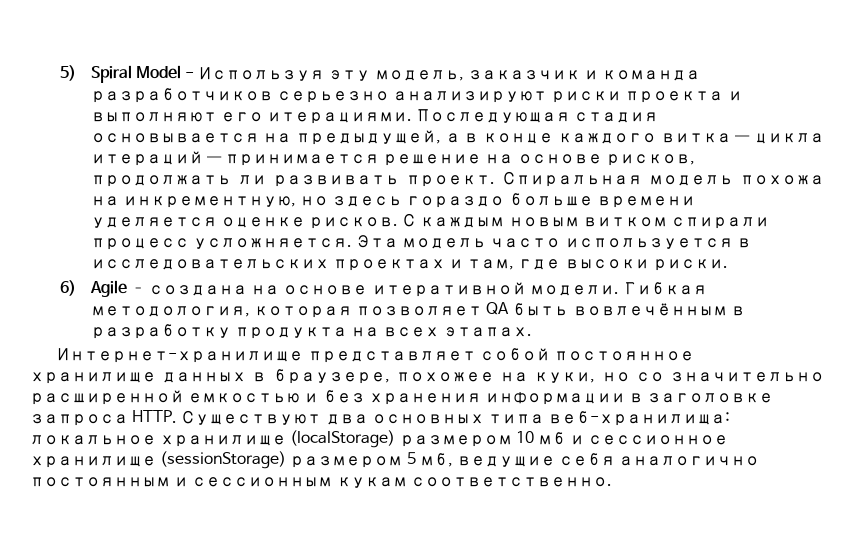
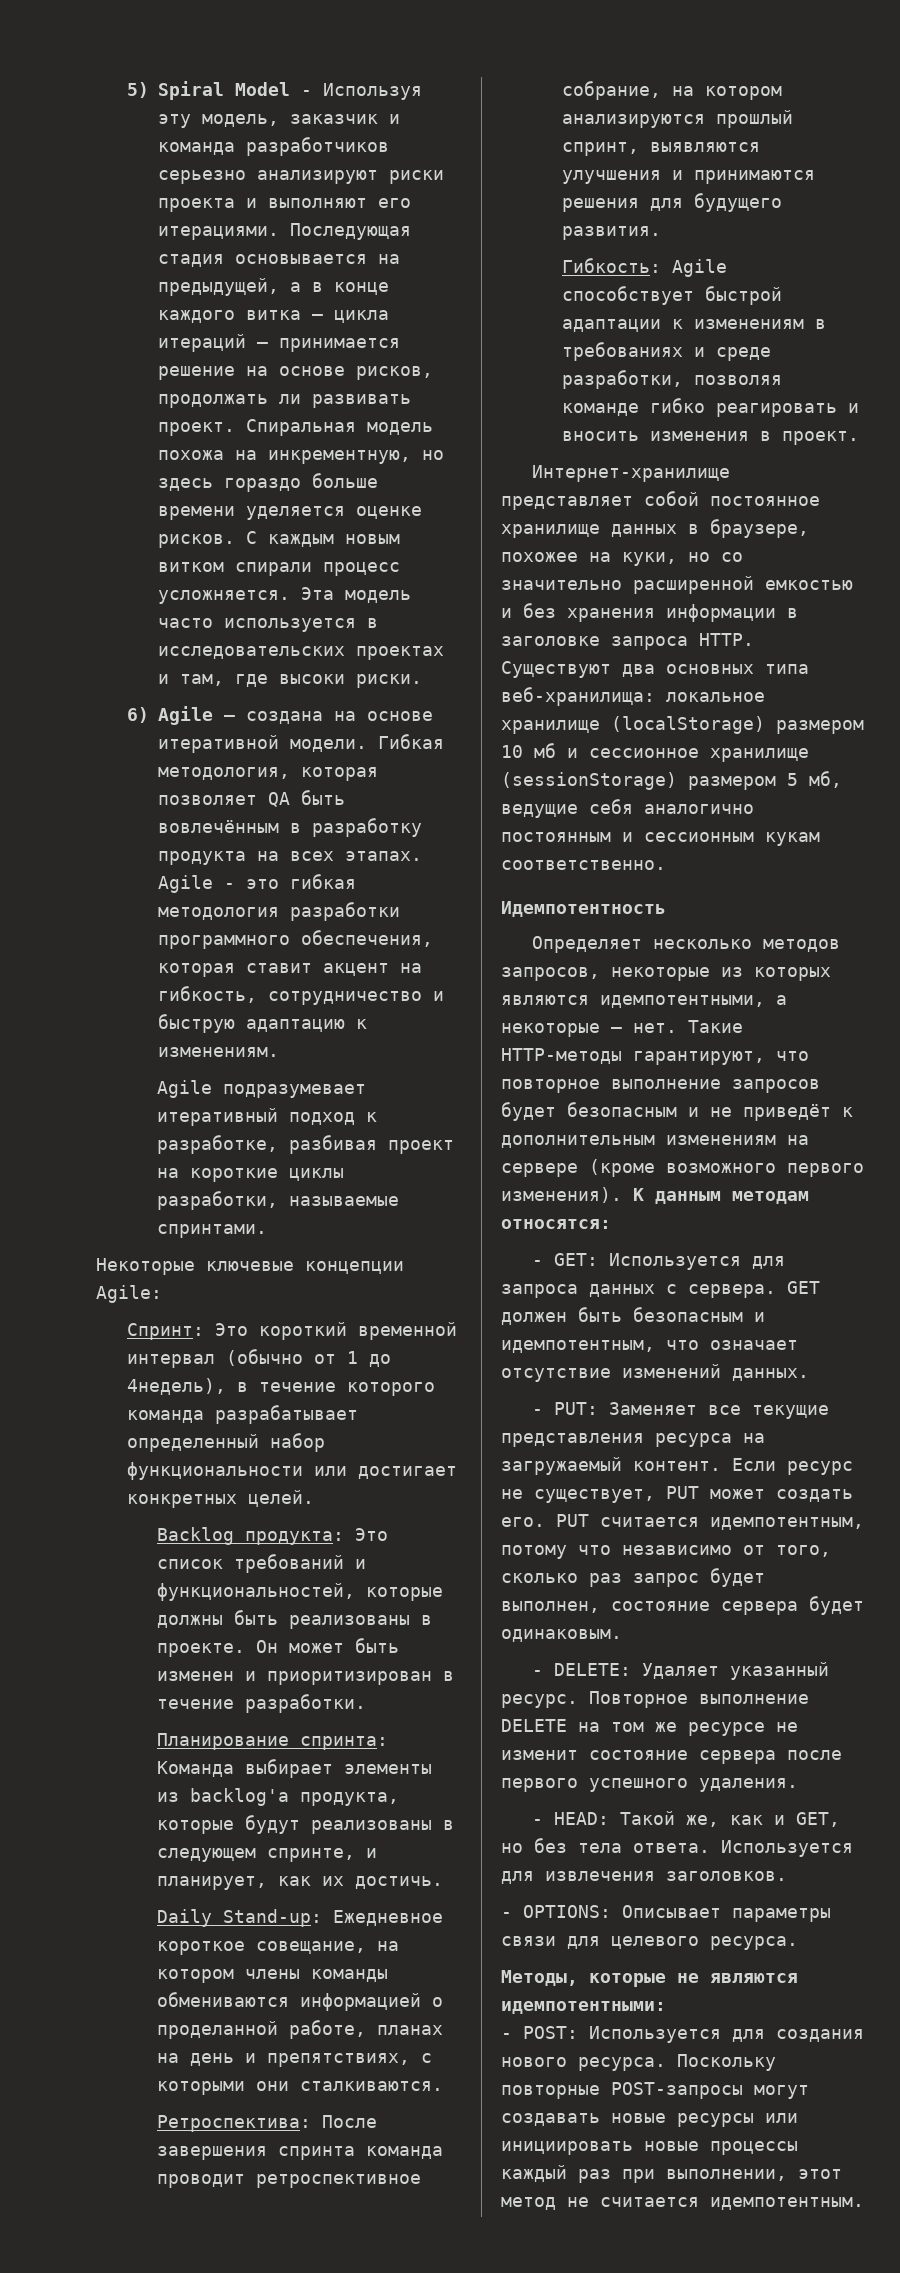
+ Agile - это гибкая методология разработки программного обеспечения, которая ставит акцент на гибкость, сотрудничество и быструю адаптацию к изменениям.
+ Agile подразумевает итеративный подход к разработке, разбивая проект на короткие циклы разработки, называемые спринтами.
+ Некоторые ключевые концепции Agile:
+ Спринт: Это короткий временной интервал (обычно от 1 до 4недель), в течение которого команда разрабатывает определенный набор функциональности или достигает конкретных целей.
+ Backlog продукта: Это список требований и функциональностей, которые должны быть реализованы в проекте. Он может быть изменен и приоритизирован в течение разработки.
+ Планирование спринта: Команда выбирает элементы из backlog'а продукта, которые будут реализованы в следующем спринте, и планирует, как их достичь.
+ Daily Stand-up: Ежедневное короткое совещание, на котором члены команды обмениваются информацией о проделанной работе, планах на день и препятствиях, с которыми они сталкиваются.
+ Ретроспектива: После завершения спринта команда проводит ретроспективное собрание, на котором анализируются прошлый спринт, выявляются улучшения и принимаются решения для будущего развития.
+ Гибкость: Agile способствует быстрой адаптации к изменениям в требованиях и среде разработки, позволяя команде гибко реагировать и вносить изменения в проект.
+ Идемпотентность
+ Определяет несколько методов запросов, некоторые из которых являются идемпотентными, а некоторые — нет. Такие HTTP-методы гарантируют, что повторное выполнение запросов будет безопасным и не приведёт к дополнительным изменениям на сервере (кроме возможного первого изменения). К данным методам относятся:
+ - GET: Используется для запроса данных с сервера. GET должен быть безопасным и идемпотентным, что означает отсутствие изменений данных.
+ - PUT: Заменяет все текущие представления ресурса на загружаемый контент. Если ресурс не существует, PUT может создать его. PUT считается идемпотентным, потому что независимо от того, сколько раз запрос будет выполнен, состояние сервера будет одинаковым.
+ - DELETE: Удаляет указанный ресурс. Повторное выполнение DELETE на том же ресурсе не изменит состояние сервера после первого успешного удаления.
+ - HEAD: Такой же, как и GET, но без тела ответа. Используется для извлечения заголовков.
+ - OPTIONS: Описывает параметры связи для целевого ресурса.
+ Методы, которые не являются идемпотентными:
+ - POST: Используется для создания нового ресурса. Поскольку повторные POST-запросы могут создавать новые ресурсы или инициировать новые процессы каждый раз при выполнении, этот метод не считается идемпотентным.

